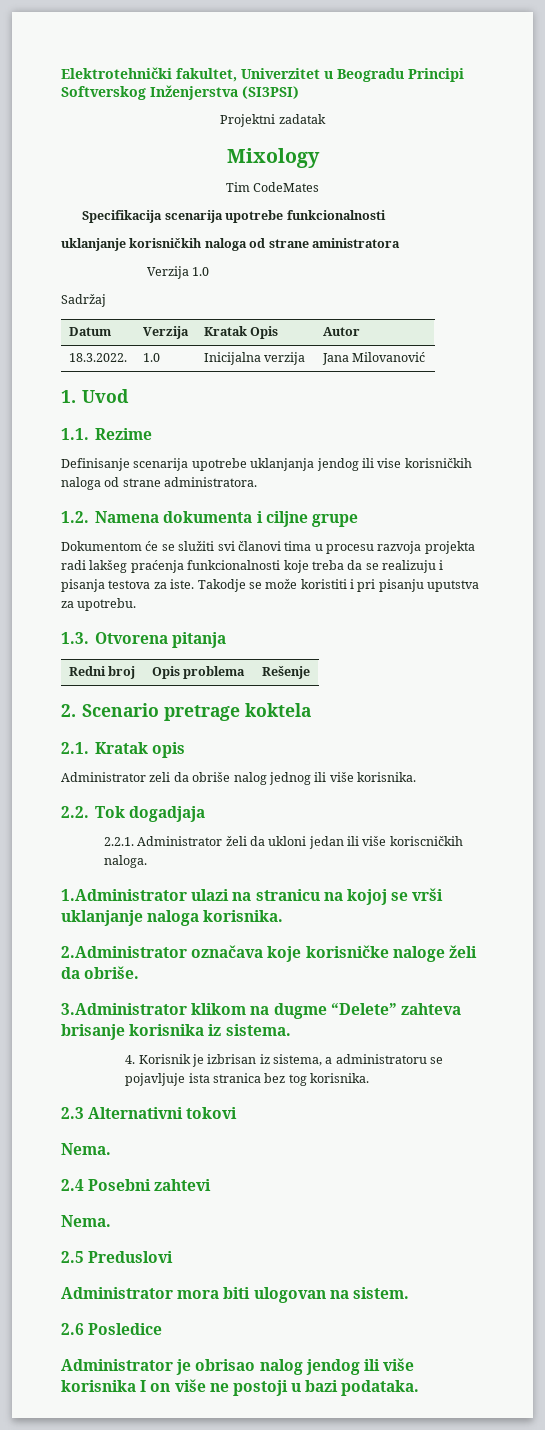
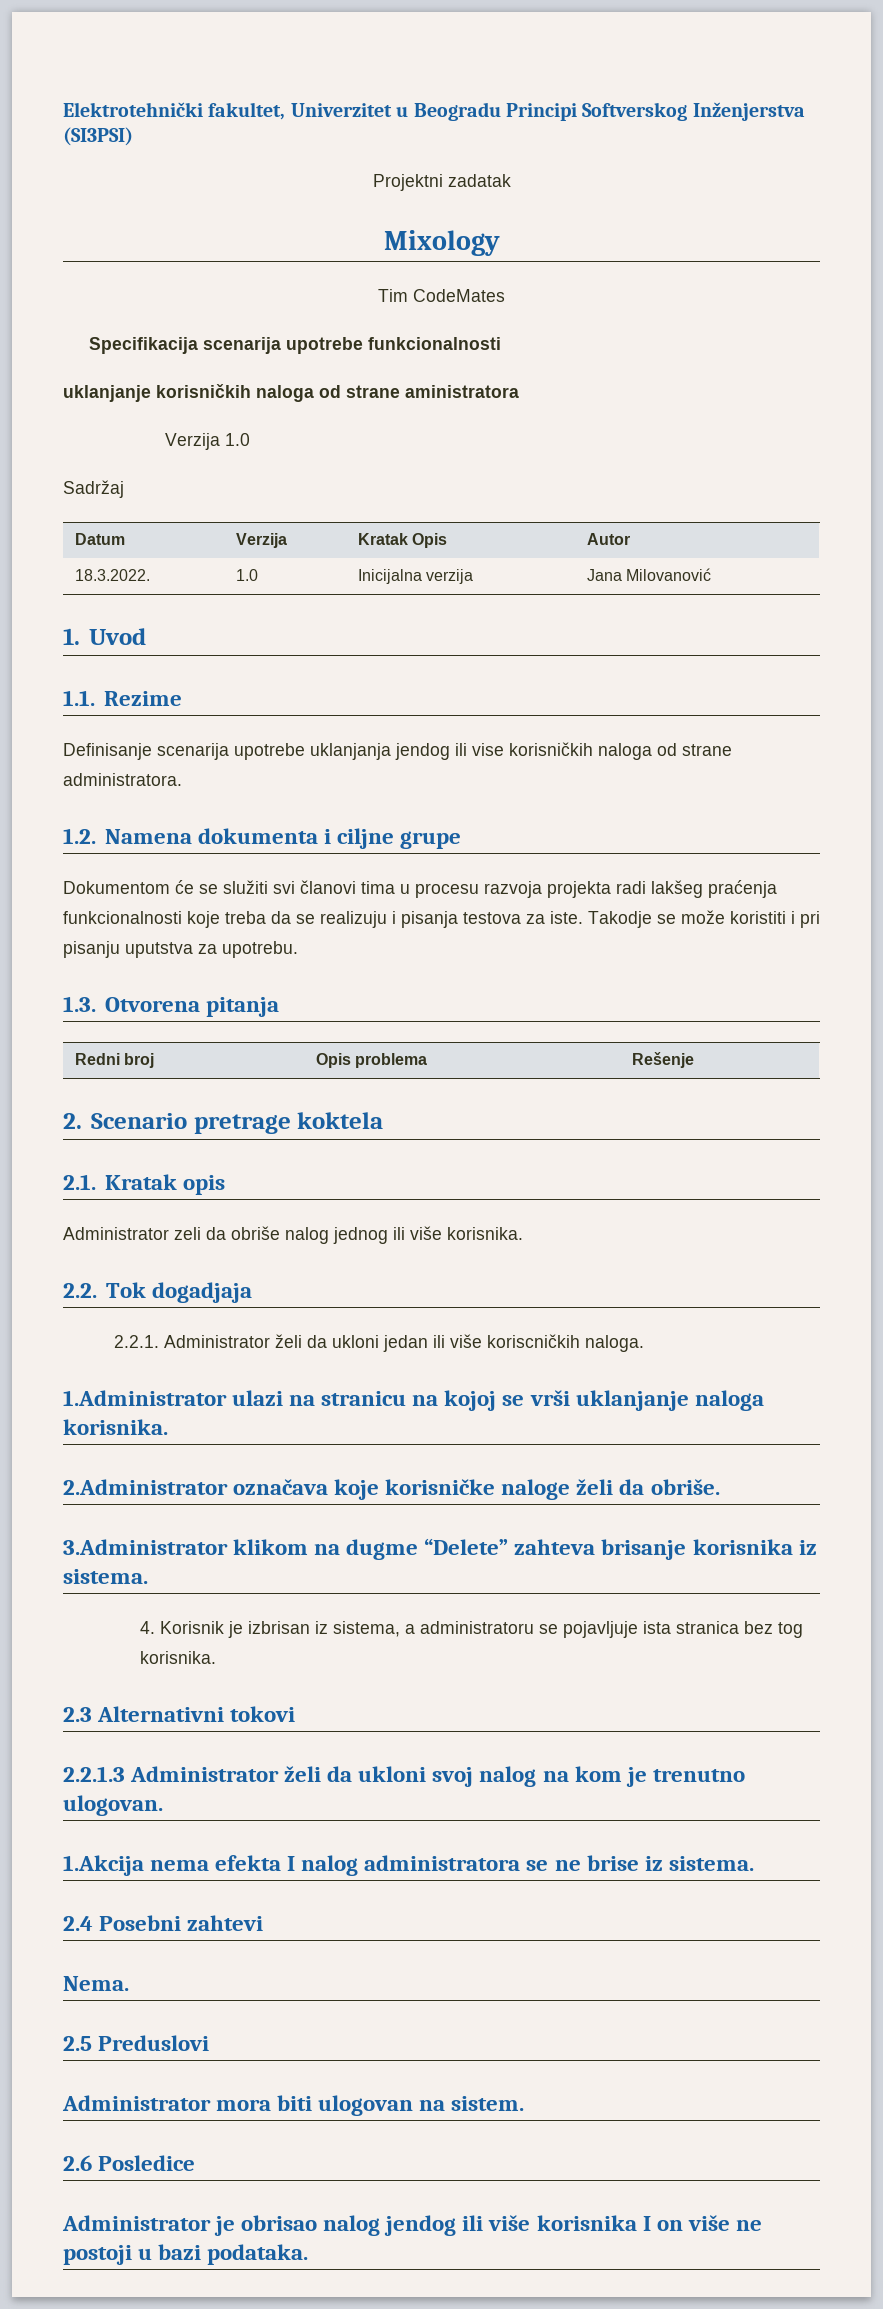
  2.3 Alternativni tokovi
- Nema.
+ 2.2.1.3 Administrator želi da ukloni svoj nalog na kom je trenutno ulogovan.
+ 1.Akcija nema efekta I nalog administratora se ne brise iz sistema.

